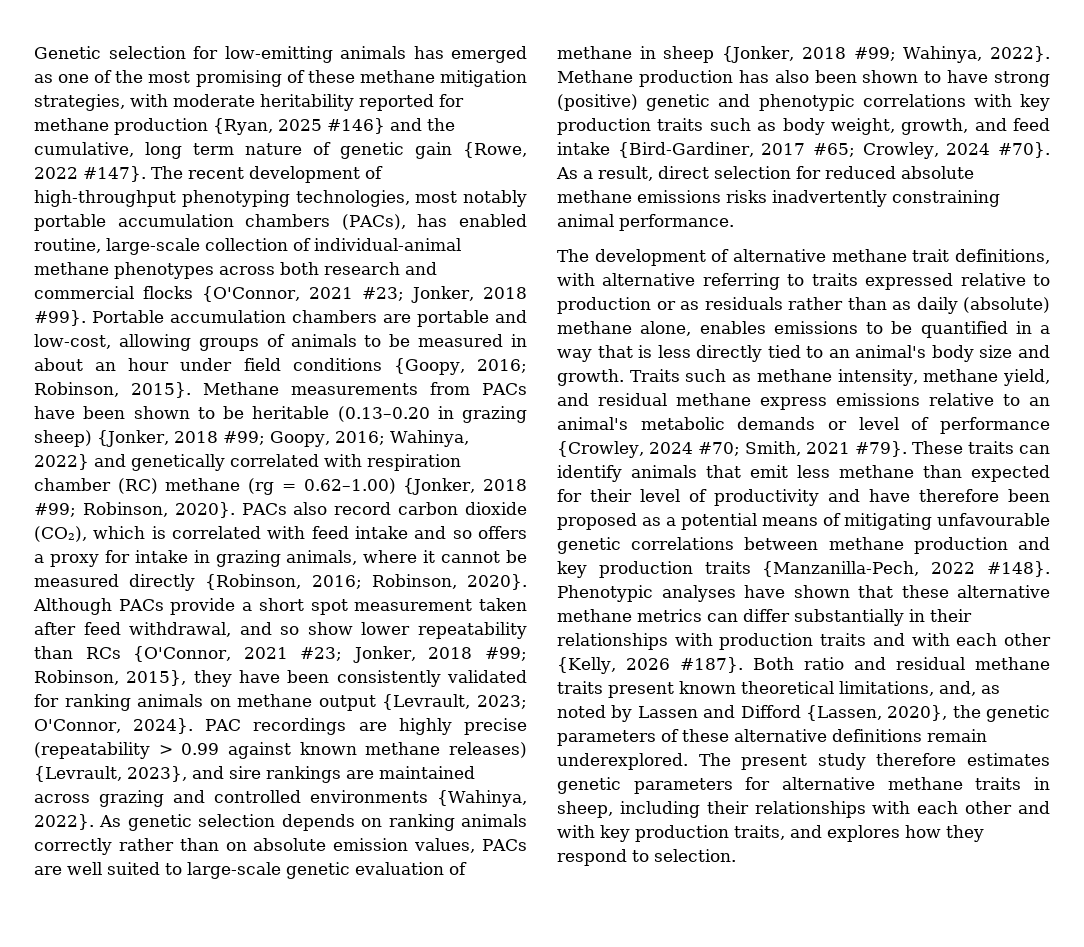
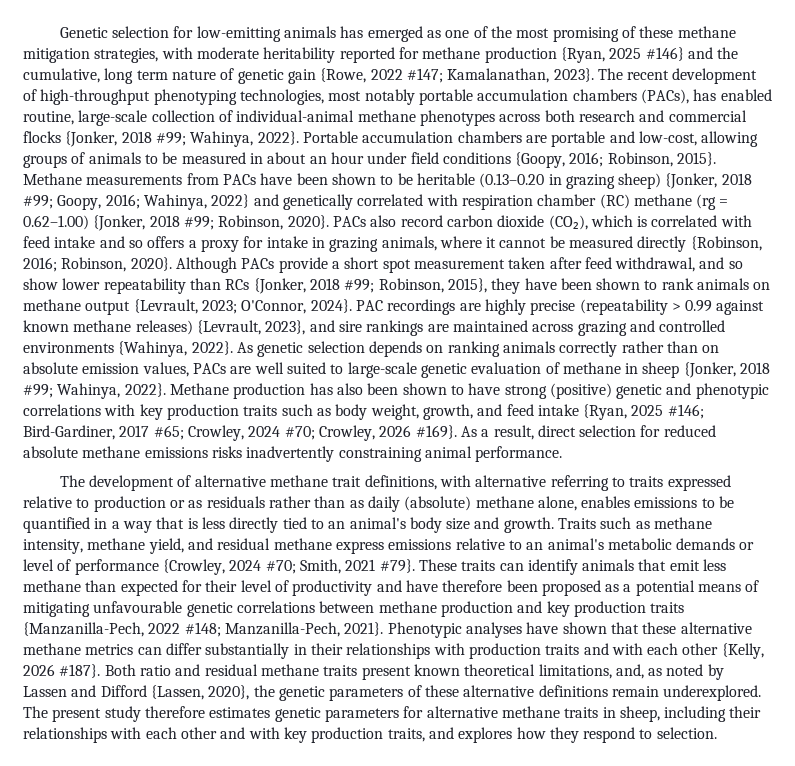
- Genetic selection for low-emitting animals has emerged as one of the most promising of these methane mitigation strategies, with moderate heritability reported for methane production {Ryan, 2025 #146} and the cumulative, long term nature of genetic gain {Rowe, 2022 #147}.
+ Genetic selection for low-emitting animals has emerged as one of the most promising of these methane mitigation strategies, with moderate heritability reported for methane production {Ryan, 2025 #146} and the cumulative, long term nature of genetic gain {Rowe, 2022 #147; Kamalanathan, 2023}.
- The recent development of high-throughput phenotyping technologies, most notably portable accumulation chambers (PACs), has enabled routine, large-scale collection of individual-animal methane phenotypes across both research and commercial flocks {O'Connor, 2021 #23; Jonker, 2018 #99}.
+ The recent development of high-throughput phenotyping technologies, most notably portable accumulation chambers (PACs), has enabled routine, large-scale collection of individual-animal methane phenotypes across both research and commercial flocks {Jonker, 2018 #99; Wahinya, 2022}.
- Although PACs provide a short spot measurement taken after feed withdrawal, and so show lower repeatability than RCs {O'Connor, 2021 #23; Jonker, 2018 #99; Robinson, 2015}, they have been consistently validated for ranking animals on methane output {Levrault, 2023; O'Connor, 2024}.
+ Although PACs provide a short spot measurement taken after feed withdrawal, and so show lower repeatability than RCs {Jonker, 2018 #99; Robinson, 2015}, they have been shown to rank animals on methane output {Levrault, 2023; O'Connor, 2024}.
- Methane production has also been shown to have strong (positive) genetic and phenotypic correlations with key production traits such as body weight, growth, and feed intake {Bird-Gardiner, 2017 #65; Crowley, 2024 #70}.
+ Methane production has also been shown to have strong (positive) genetic and phenotypic correlations with key production traits such as body weight, growth, and feed intake {Ryan, 2025 #146; Bird-Gardiner, 2017 #65; Crowley, 2024 #70; Crowley, 2026 #169}.
- These traits can identify animals that emit less methane than expected for their level of productivity and have therefore been proposed as a potential means of mitigating unfavourable genetic correlations between methane production and key production traits {Manzanilla-Pech, 2022 #148}.
+ These traits can identify animals that emit less methane than expected for their level of productivity and have therefore been proposed as a potential means of mitigating unfavourable genetic correlations between methane production and key production traits {Manzanilla-Pech, 2022 #148; Manzanilla-Pech, 2021}.

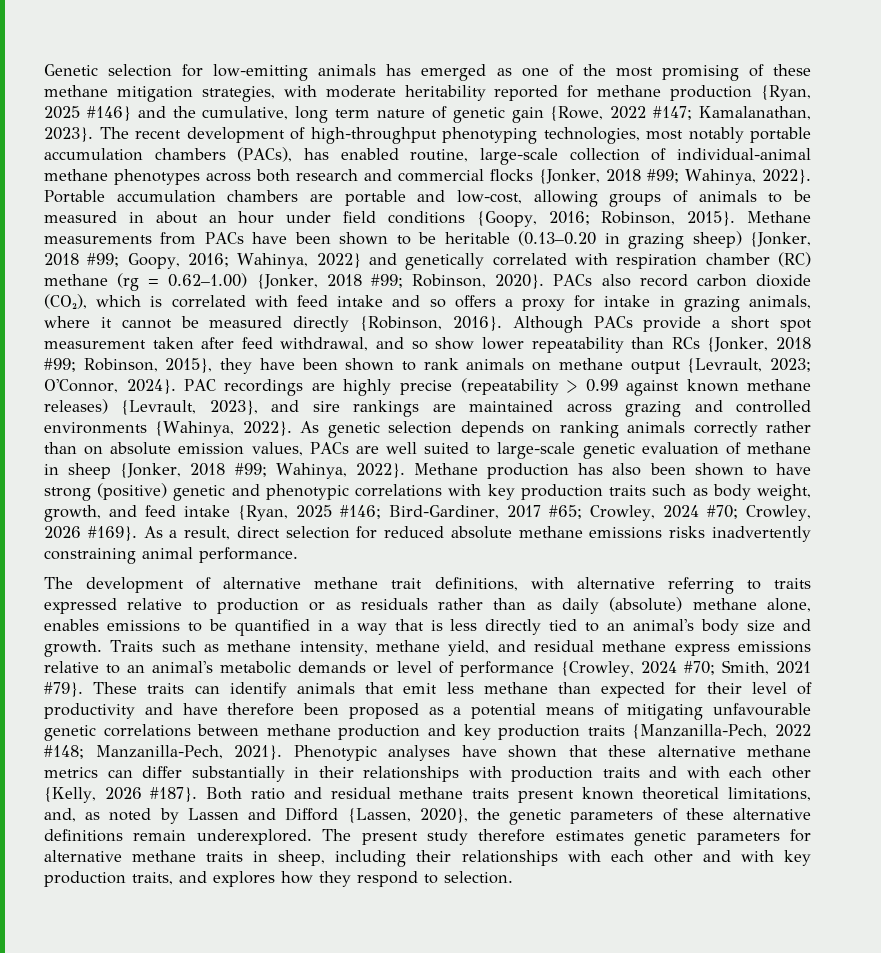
- PACs also record carbon dioxide (CO₂), which is correlated with feed intake and so offers a proxy for intake in grazing animals, where it cannot be measured directly {Robinson, 2016; Robinson, 2020}.
+ PACs also record carbon dioxide (CO₂), which is correlated with feed intake and so offers a proxy for intake in grazing animals, where it cannot be measured directly {Robinson, 2016}.

